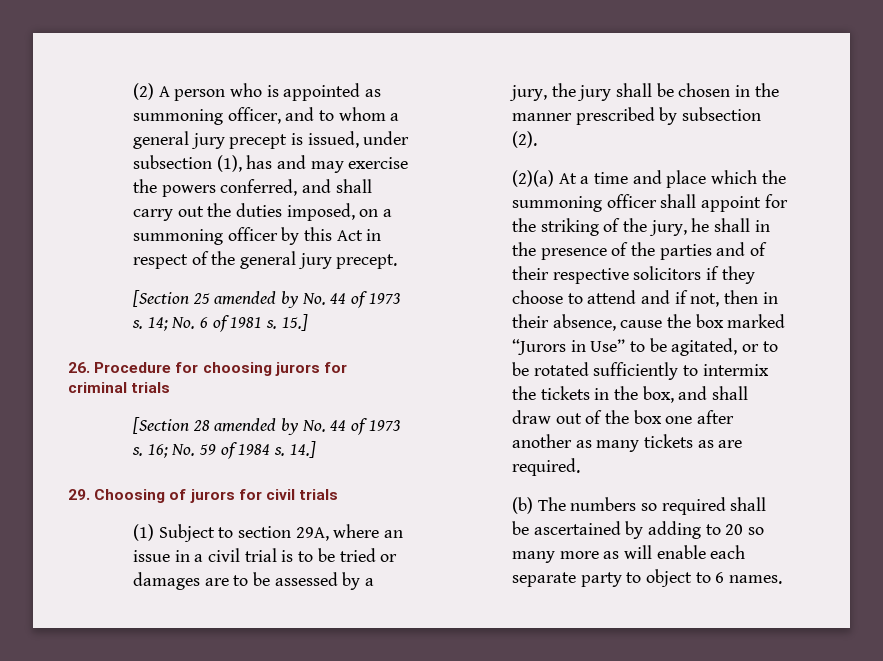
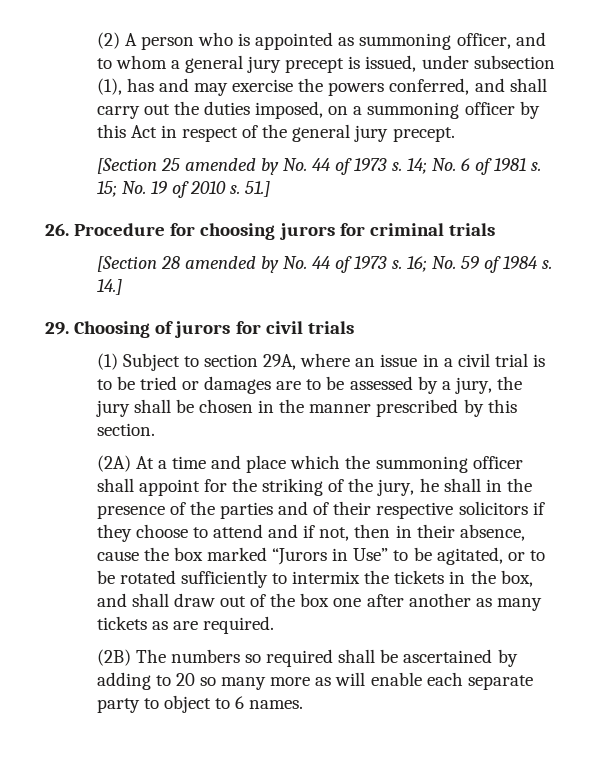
- 15.]
+ 15; No. 19 of 2010 s. 51.]
- (1) Subject to section 29A, where an issue in a civil trial is to be tried or damages are to be assessed by a jury, the jury shall be chosen in the manner prescribed by subsection (2).
- (2)(a) At a time and place which the summoning officer shall appoint for the striking of the jury, he shall in the presence of the parties and of their respective solicitors if they choose to attend and if not, then in their absence, cause the box marked “Jurors in Use” to be agitated, or to be rotated sufficiently to intermix the tickets in the box, and shall draw out of the box one after another as many tickets as are required.
+ (1) Subject to section 29A, where an issue in a civil trial is to be tried or damages are to be assessed by a jury, the jury shall be chosen in the manner prescribed by this section.
+ (2A) At a time and place which the summoning officer shall appoint for the striking of the jury, he shall in the presence of the parties and of their respective solicitors if they choose to attend and if not, then in their absence, cause the box marked “Jurors in Use” to be agitated, or to be rotated sufficiently to intermix the tickets in the box, and shall draw out of the box one after another as many tickets as are required.
- (b) The numbers so required shall be ascertained by adding to 20 so many more as will enable each separate party to object to 6 names.
+ (2B) The numbers so required shall be ascertained by adding to 20 so many more as will enable each separate party to object to 6 names.

